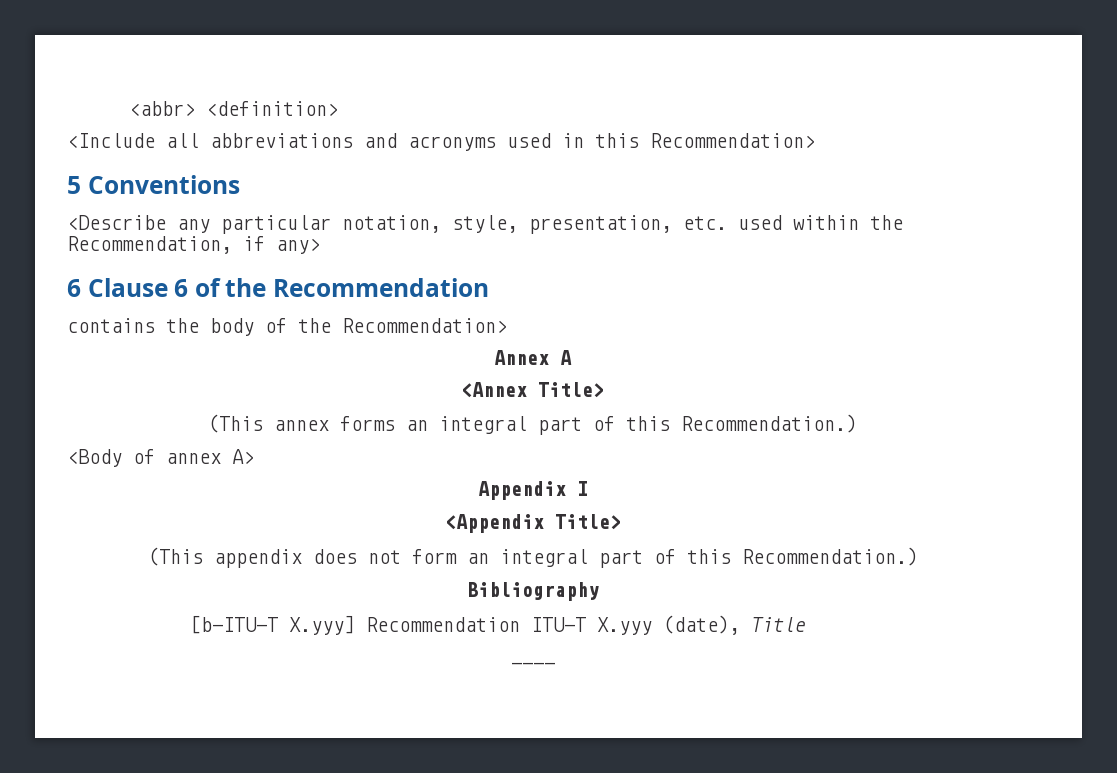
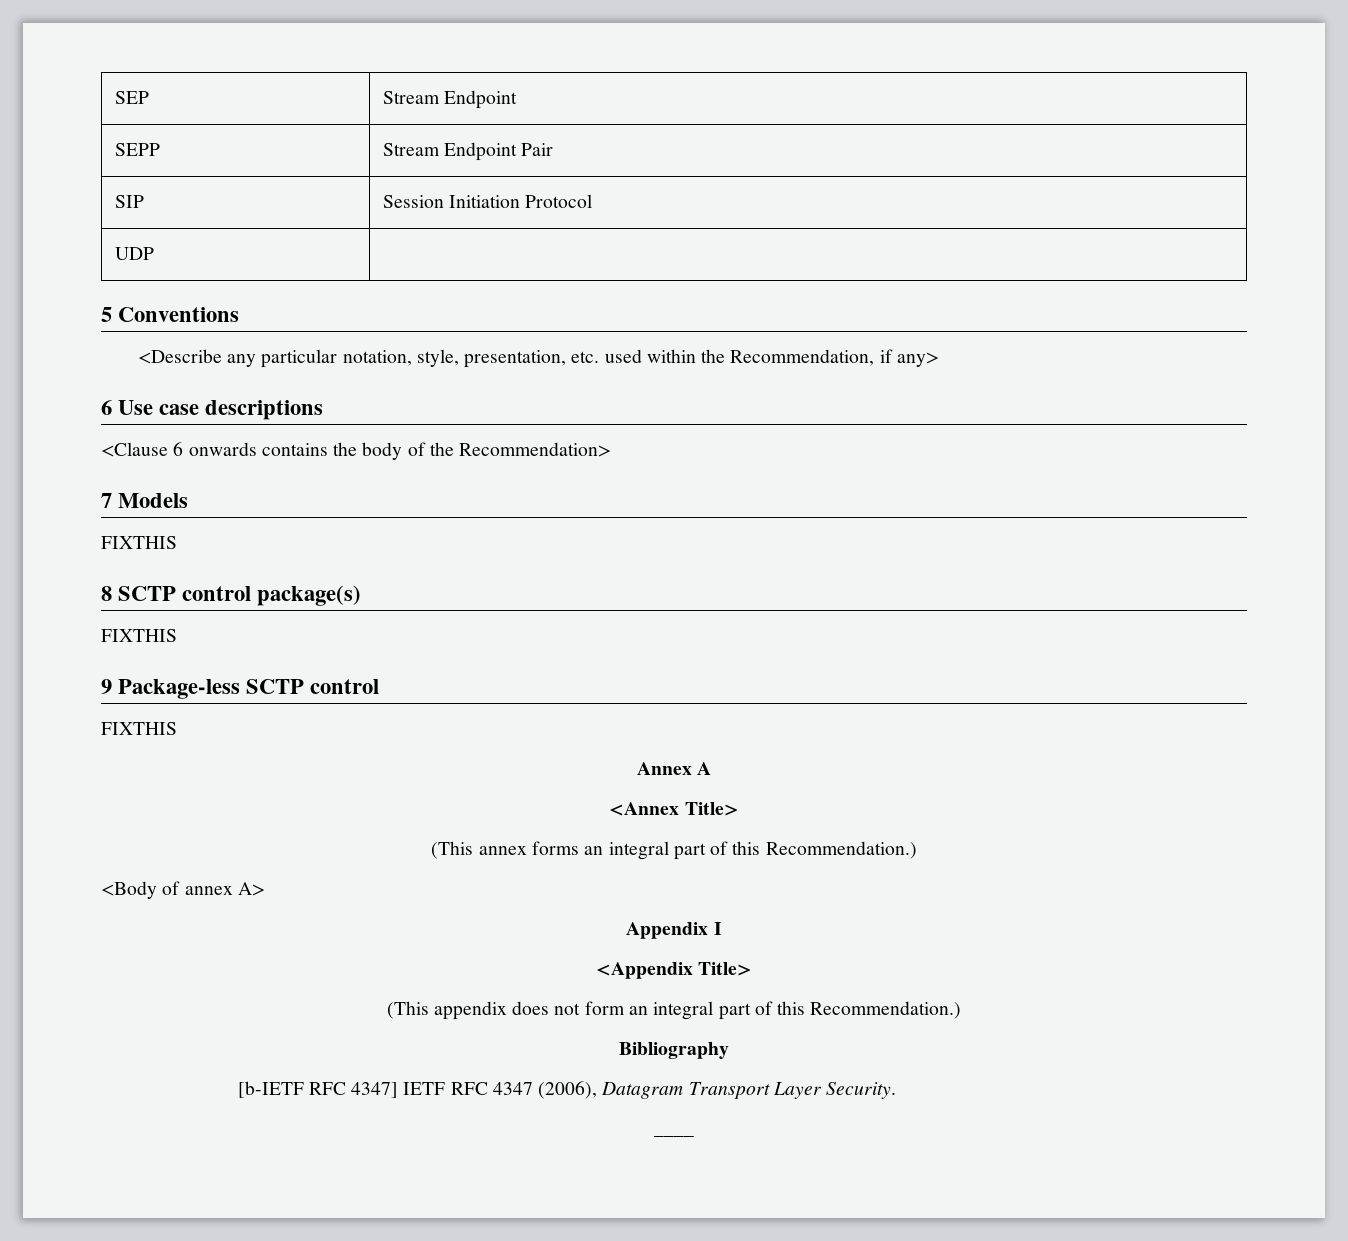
- <abbr> <definition>
- <Include all abbreviations and acronyms used in this Recommendation>
+ SEP | Stream Endpoint
+ SEPP | Stream Endpoint Pair
+ SIP | Session Initiation Protocol
+ UDP |
- 6 Clause 6 of the Recommendation
- contains the body of the Recommendation>
+ 6 Use case descriptions
+ <Clause 6 onwards contains the body of the Recommendation>
+ 7 Models
+ FIXTHIS
+ 8 SCTP control package(s)
+ FIXTHIS
+ 9 Package-less SCTP control
+ FIXTHIS
- [b-ITU-T X.yyy] Recommendation ITU-T X.yyy (date), Title
+ [b-IETF RFC 4347] IETF RFC 4347 (2006), Datagram Transport Layer Security.

